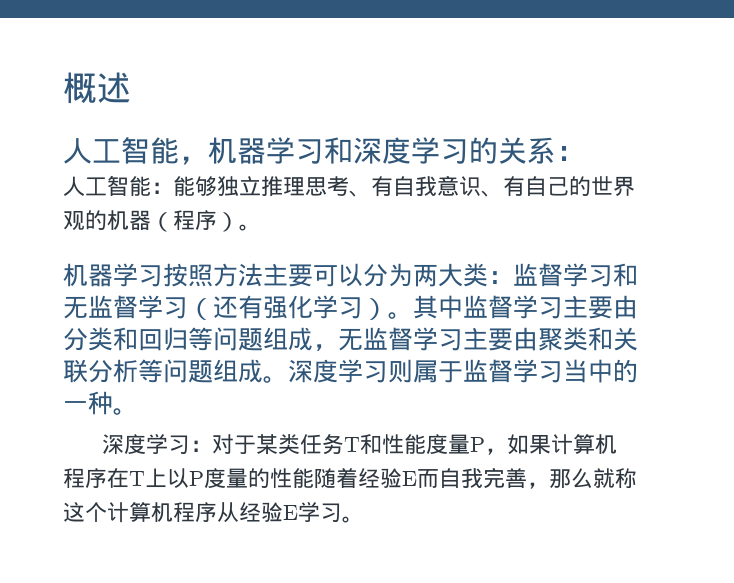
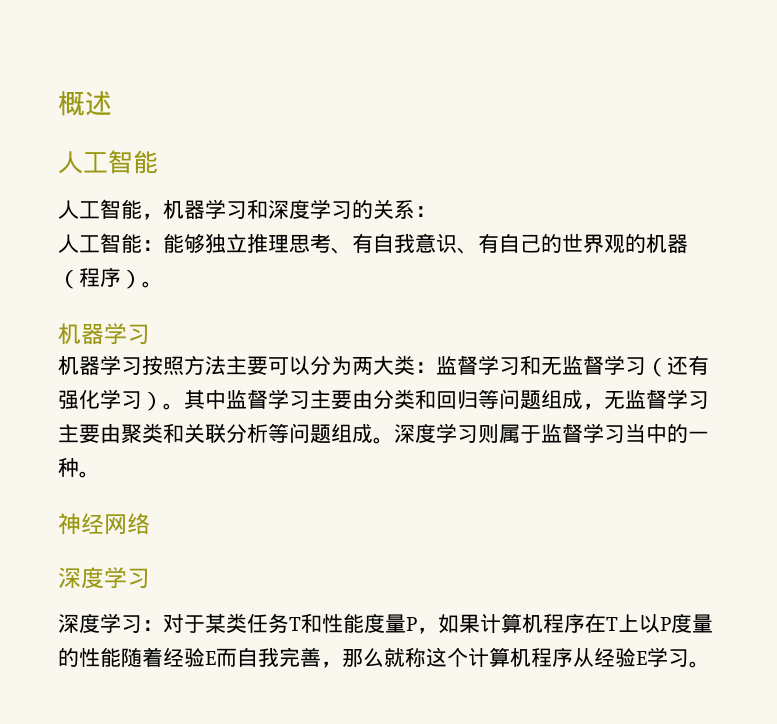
  概述
+ 人工智能
  人工智能：能够独立推理思考、有自我意识、有自己的世界观的机器（程序）。
+ 机器学习
+ 神经网络
+ 深度学习

